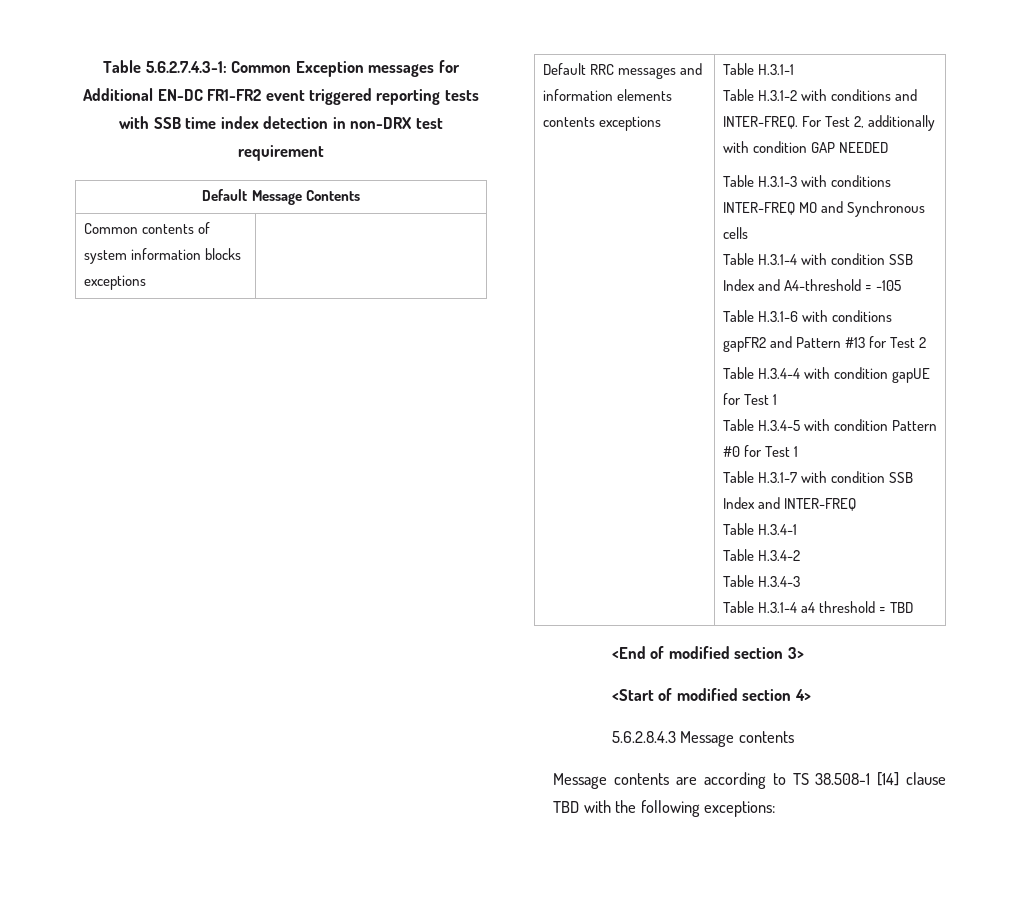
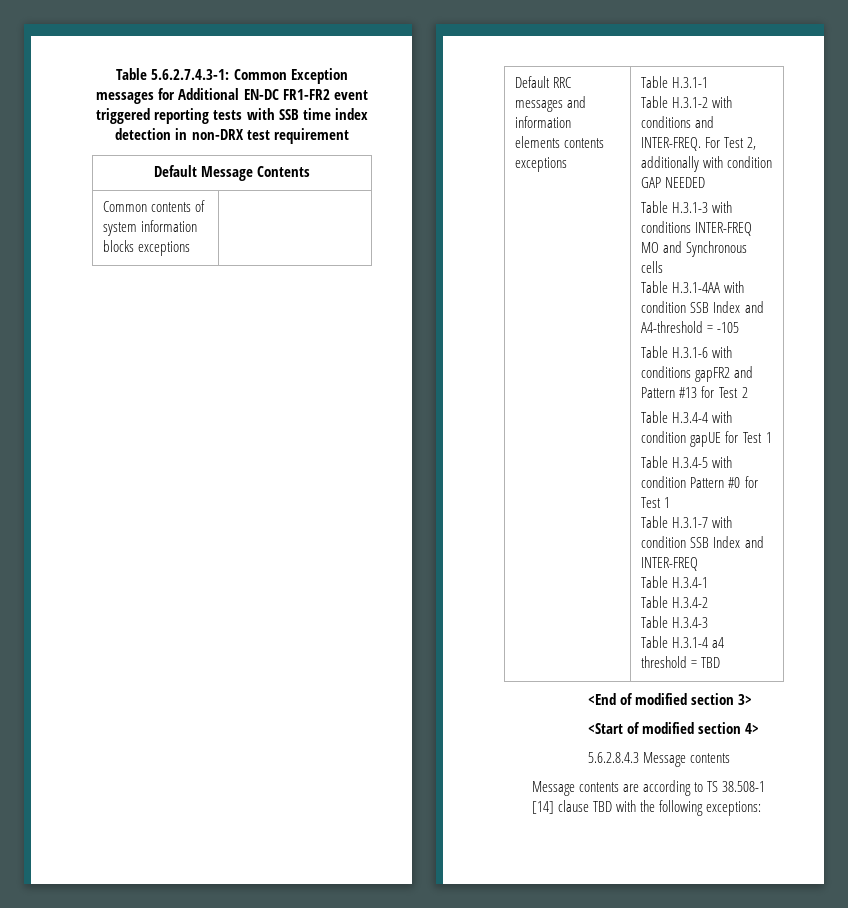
- Table H.3.1-4 with condition SSB Index and A4-threshold = -105
+ Table H.3.1-4AA with condition SSB Index and A4-threshold = -105

